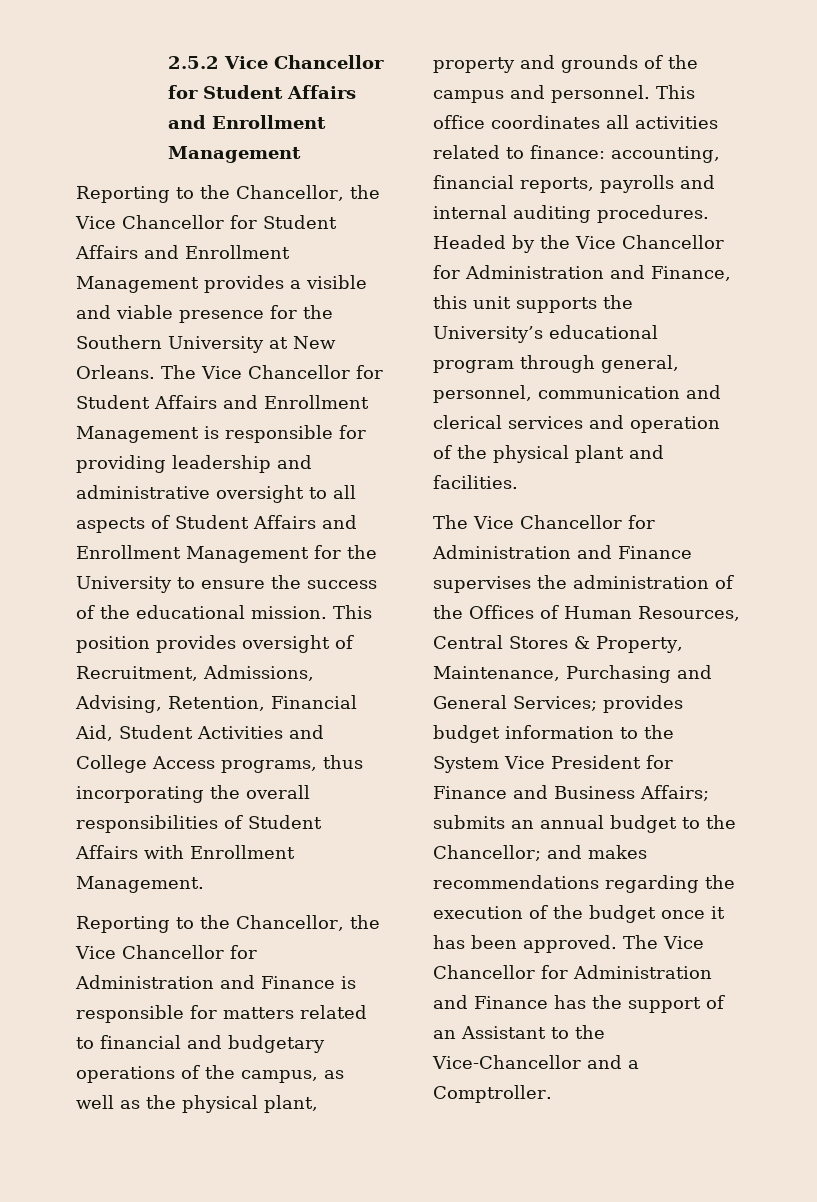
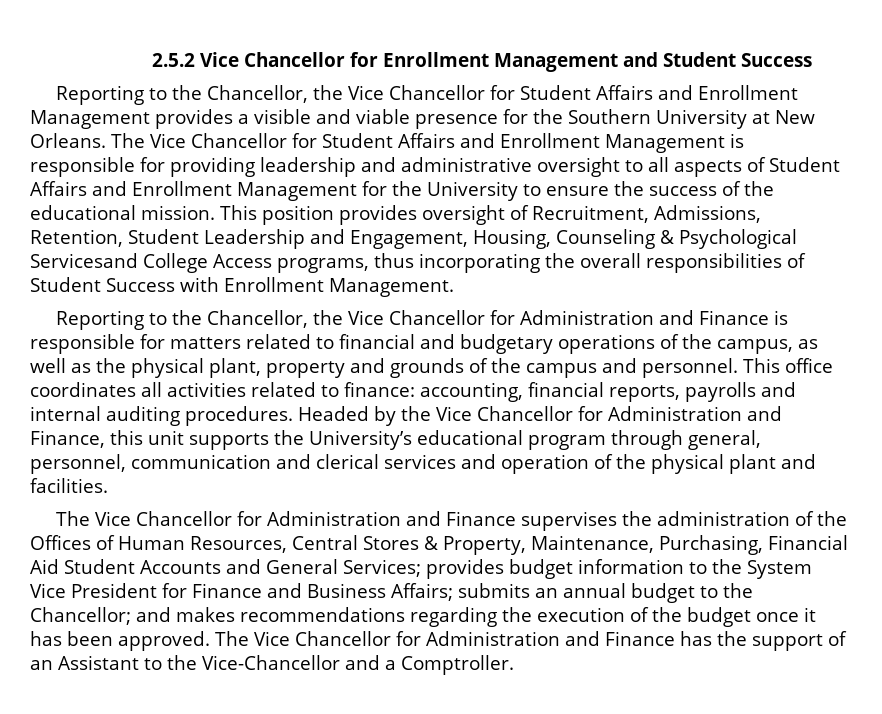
- 2.5.2 Vice Chancellor for Student Affairs and Enrollment Management
+ 2.5.2 Vice Chancellor for Enrollment Management and Student Success
- This position provides oversight of Recruitment, Admissions, Advising, Retention, Financial Aid, Student Activities and College Access programs, thus incorporating the overall responsibilities of Student Affairs with Enrollment Management.
+ This position provides oversight of Recruitment, Admissions, Retention, Student Leadership and Engagement, Housing, Counseling & Psychological Servicesand College Access programs, thus incorporating the overall responsibilities of Student Success with Enrollment Management.
- The Vice Chancellor for Administration and Finance supervises the administration of the Offices of Human Resources, Central Stores & Property, Maintenance, Purchasing and General Services; provides budget information to the System Vice President for Finance and Business Affairs; submits an annual budget to the Chancellor; and makes recommendations regarding the execution of the budget once it has been approved.
+ The Vice Chancellor for Administration and Finance supervises the administration of the Offices of Human Resources, Central Stores & Property, Maintenance, Purchasing, Financial Aid Student Accounts and General Services; provides budget information to the System Vice President for Finance and Business Affairs; submits an annual budget to the Chancellor; and makes recommendations regarding the execution of the budget once it has been approved.

